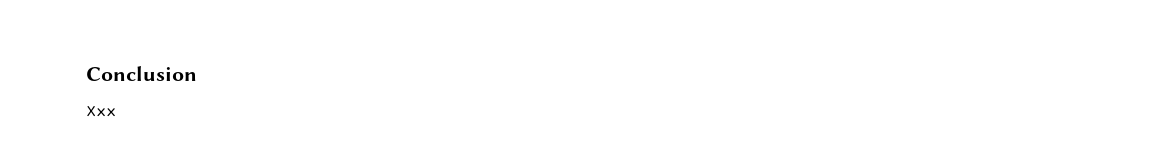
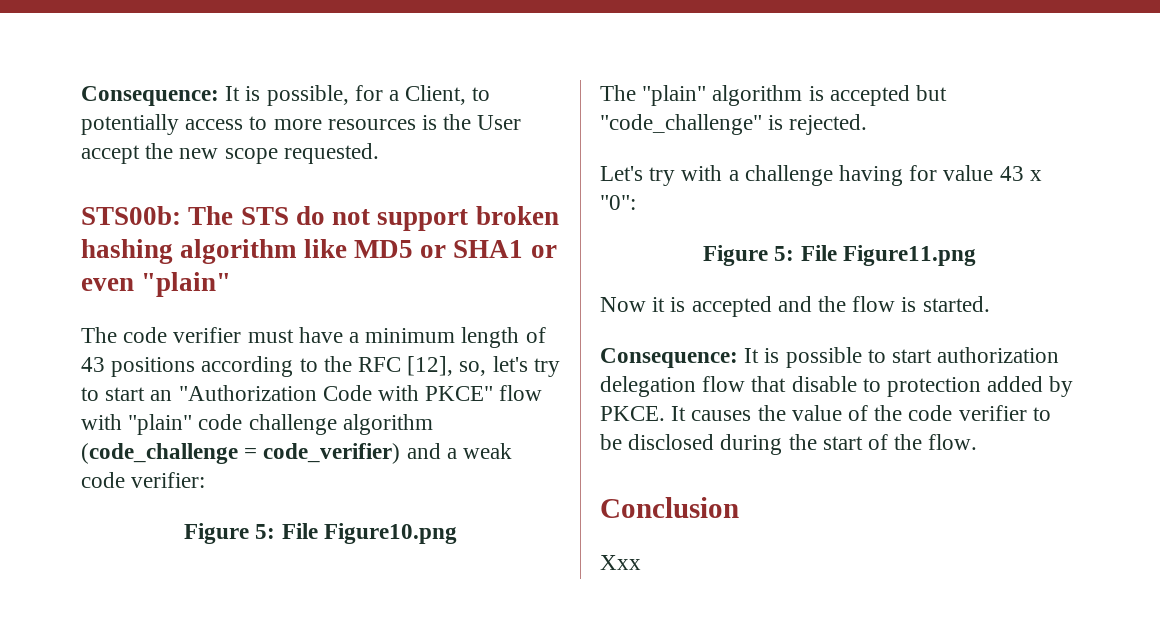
+ Consequence: It is possible, for a Client, to potentially access to more resources is the User accept the new scope requested.
+ STS00b: The STS do not support broken hashing algorithm like MD5 or SHA1 or even "plain"
+ The code verifier must have a minimum length of 43 positions according to the RFC [12], so, let's try to start an "Authorization Code with PKCE" flow with "plain" code challenge algorithm (code_challenge = code_verifier) and a weak code verifier:
+ Figure 5: File Figure10.png
+ The "plain" algorithm is accepted but "code_challenge" is rejected.
+ Let's try with a challenge having for value 43 x "0":
+ Figure 5: File Figure11.png
+ Now it is accepted and the flow is started.
+ Consequence: It is possible to start authorization delegation flow that disable to protection added by PKCE. It causes the value of the code verifier to be disclosed during the start of the flow.

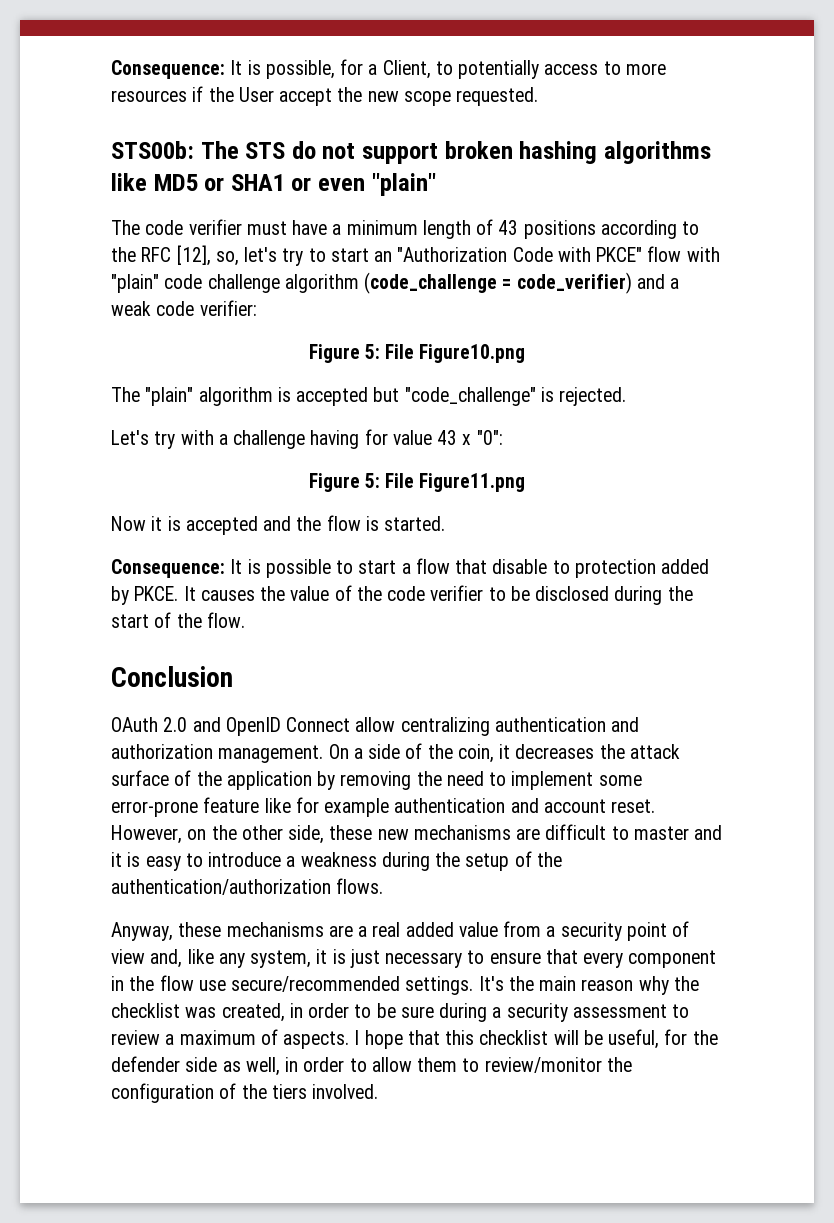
- Consequence: It is possible, for a Client, to potentially access to more resources is the User accept the new scope requested.
+ Consequence: It is possible, for a Client, to potentially access to more resources if the User accept the new scope requested.
- STS00b: The STS do not support broken hashing algorithm like MD5 or SHA1 or even "plain"
+ STS00b: The STS do not support broken hashing algorithms like MD5 or SHA1 or even "plain"
- Consequence: It is possible to start authorization delegation flow that disable to protection added by PKCE.
+ Consequence: It is possible to start a flow that disable to protection added by PKCE.
- Xxx
+ OAuth 2.0 and OpenID Connect allow centralizing authentication and authorization management. On a side of the coin, it decreases the attack surface of the application by removing the need to implement some error-prone feature like for example authentication and account reset. However, on the other side, these new mechanisms are difficult to master and it is easy to introduce a weakness during the setup of the authentication/authorization flows.
+ Anyway, these mechanisms are a real added value from a security point of view and, like any system, it is just necessary to ensure that every component in the flow use secure/recommended settings. It's the main reason why the checklist was created, in order to be sure during a security assessment to review a maximum of aspects. I hope that this checklist will be useful, for the defender side as well, in order to allow them to review/monitor the configuration of the tiers involved.

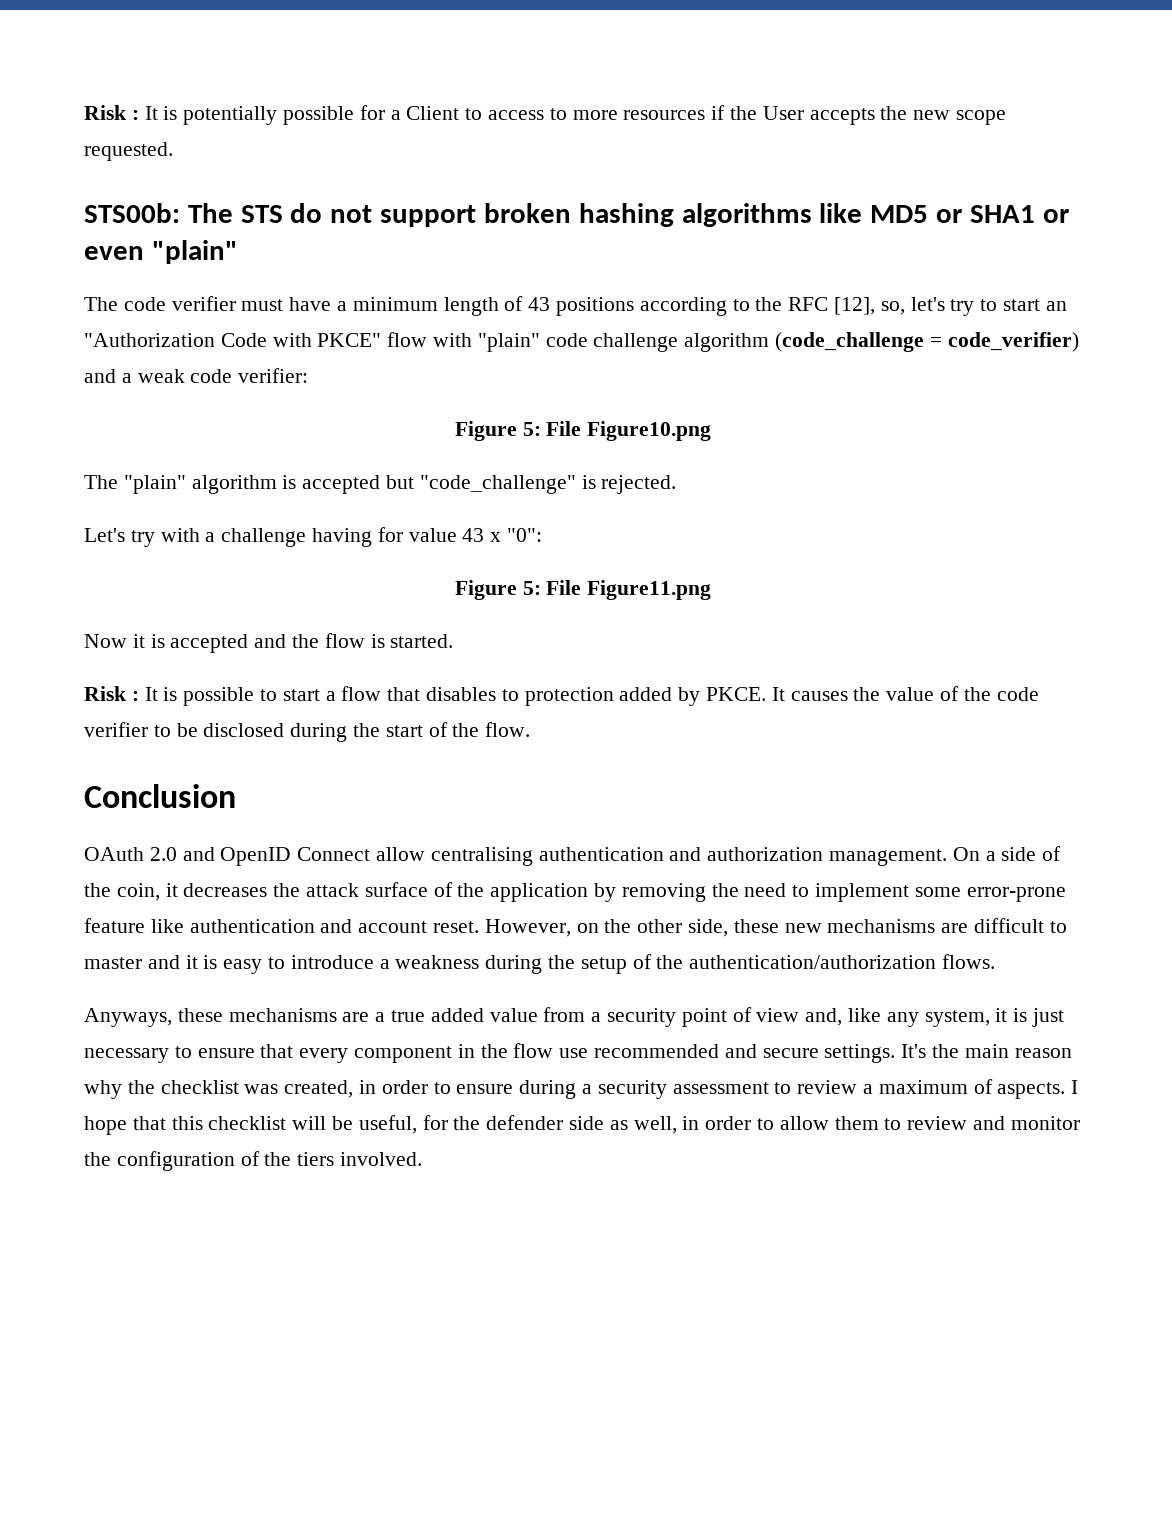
- Consequence: It is possible, for a Client, to potentially access to more resources if the User accept the new scope requested.
+ Risk : It is potentially possible for a Client to access to more resources if the User accepts the new scope requested.
- Consequence: It is possible to start a flow that disable to protection added by PKCE.
+ Risk : It is possible to start a flow that disables to protection added by PKCE.
- OAuth 2.0 and OpenID Connect allow centralizing authentication and authorization management.
+ OAuth 2.0 and OpenID Connect allow centralising authentication and authorization management.
- On a side of the coin, it decreases the attack surface of the application by removing the need to implement some error-prone feature like for example authentication and account reset.
+ On a side of the coin, it decreases the attack surface of the application by removing the need to implement some error-prone feature like authentication and account reset.
- Anyway, these mechanisms are a real added value from a security point of view and, like any system, it is just necessary to ensure that every component in the flow use secure/recommended settings.
+ Anyways, these mechanisms are a true added value from a security point of view and, like any system, it is just necessary to ensure that every component in the flow use recommended and secure settings.
- It's the main reason why the checklist was created, in order to be sure during a security assessment to review a maximum of aspects.
+ It's the main reason why the checklist was created, in order to ensure during a security assessment to review a maximum of aspects.
- I hope that this checklist will be useful, for the defender side as well, in order to allow them to review/monitor the configuration of the tiers involved.
+ I hope that this checklist will be useful, for the defender side as well, in order to allow them to review and monitor the configuration of the tiers involved.

